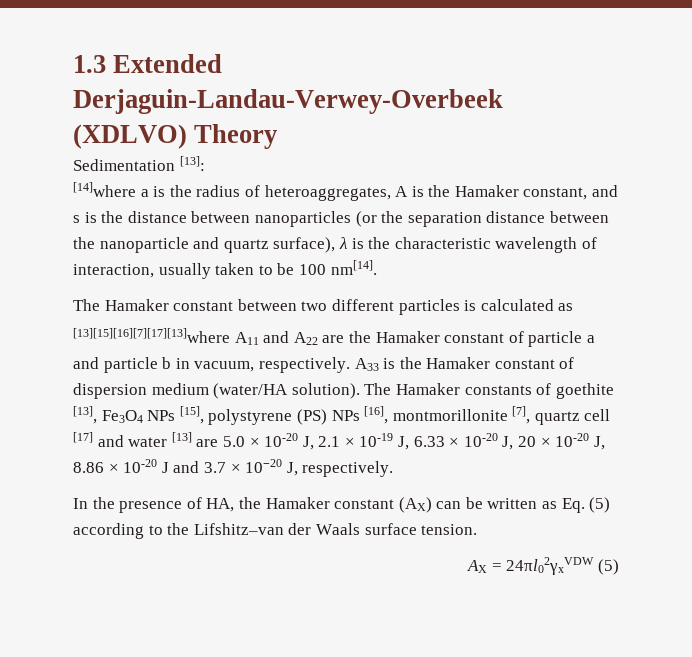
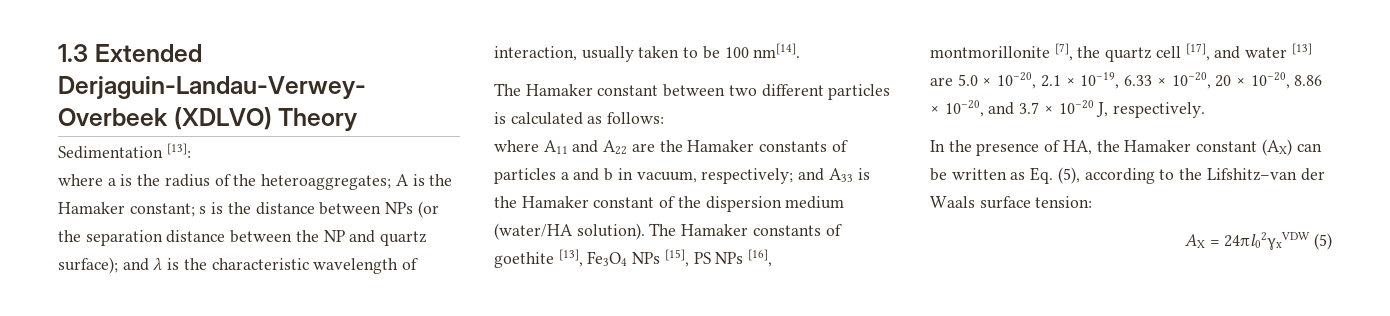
- [14]where a is the radius of heteroaggregates, A is the Hamaker constant, and s is the distance between nanoparticles (or the separation distance between the nanoparticle and quartz surface), λ is the characteristic wavelength of interaction, usually taken to be 100 nm[14].
+ where a is the radius of the heteroaggregates; A is the Hamaker constant; s is the distance between NPs (or the separation distance between the NP and quartz surface); and λ is the characteristic wavelength of interaction, usually taken to be 100 nm[14].
- The Hamaker constant between two different particles is calculated as
- [13][15][16][7][17][13]where A11 and A22 are the Hamaker constant of particle a and particle b in vacuum, respectively. A33 is the Hamaker constant of dispersion medium (water/HA solution).
+ The Hamaker constant between two different particles is calculated as follows:
+ where A11 and A22 are the Hamaker constants of particles a and b in vacuum, respectively; and A33 is the Hamaker constant of the dispersion medium (water/HA solution).
- The Hamaker constants of goethite [13], Fe3O4 NPs [15], polystyrene (PS) NPs [16], montmorillonite [7], quartz cell [17] and water [13] are 5.0 × 10-20 J, 2.1 × 10-19 J, 6.33 × 10-20 J, 20 × 10-20 J, 8.86 × 10-20 J and 3.7 × 10−20 J, respectively.
+ The Hamaker constants of goethite [13], Fe3O4 NPs [15], PS NPs [16], montmorillonite [7], the quartz cell [17], and water [13] are 5.0 × 10−20, 2.1 × 10−19, 6.33 × 10−20, 20 × 10−20, 8.86 × 10−20, and 3.7 × 10−20 J, respectively.
- In the presence of HA, the Hamaker constant (AX) can be written as Eq. (5) according to the Lifshitz–van der Waals surface tension.
+ In the presence of HA, the Hamaker constant (AX) can be written as Eq. (5), according to the Lifshitz–van der Waals surface tension:

